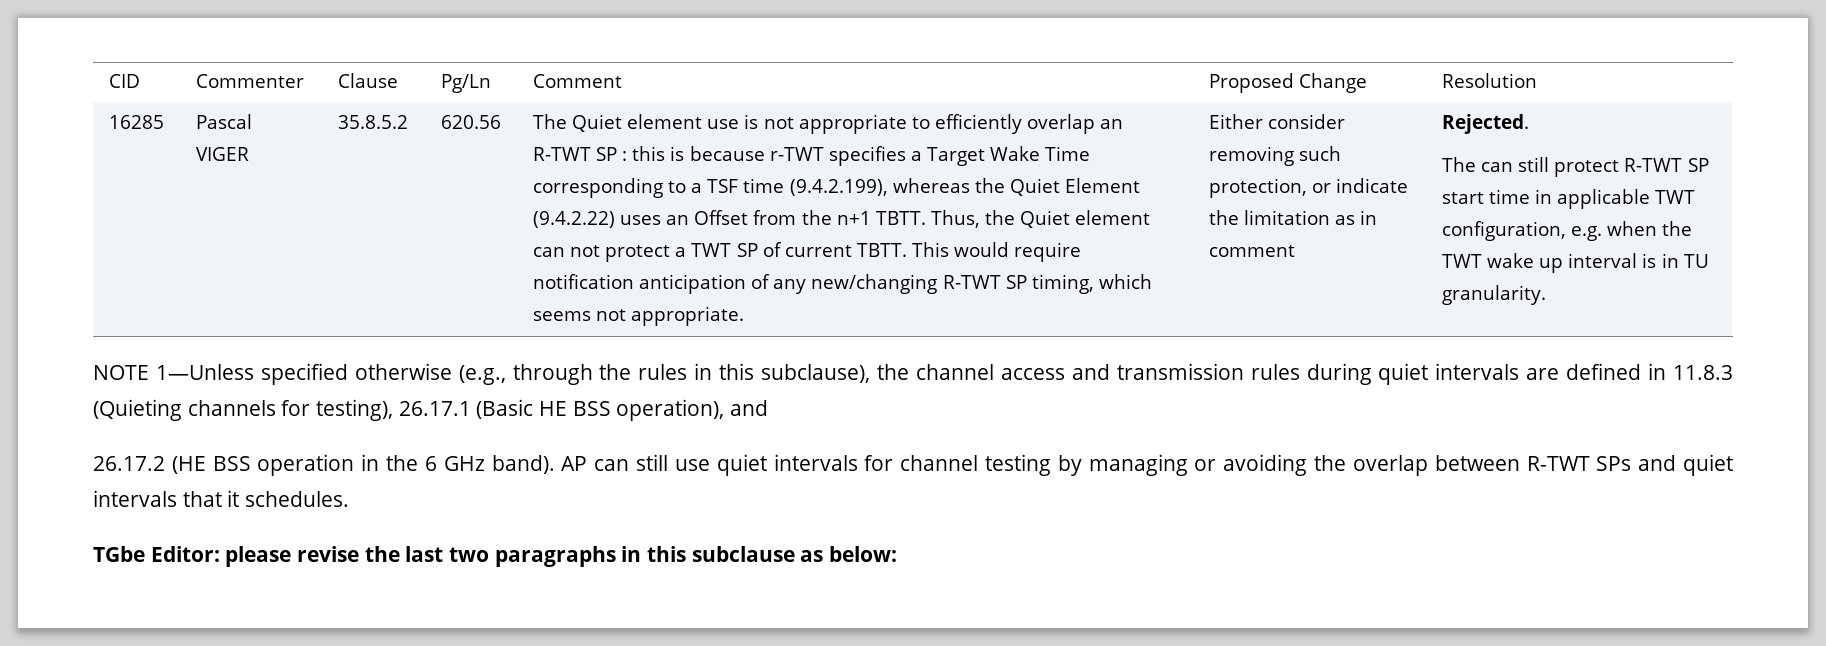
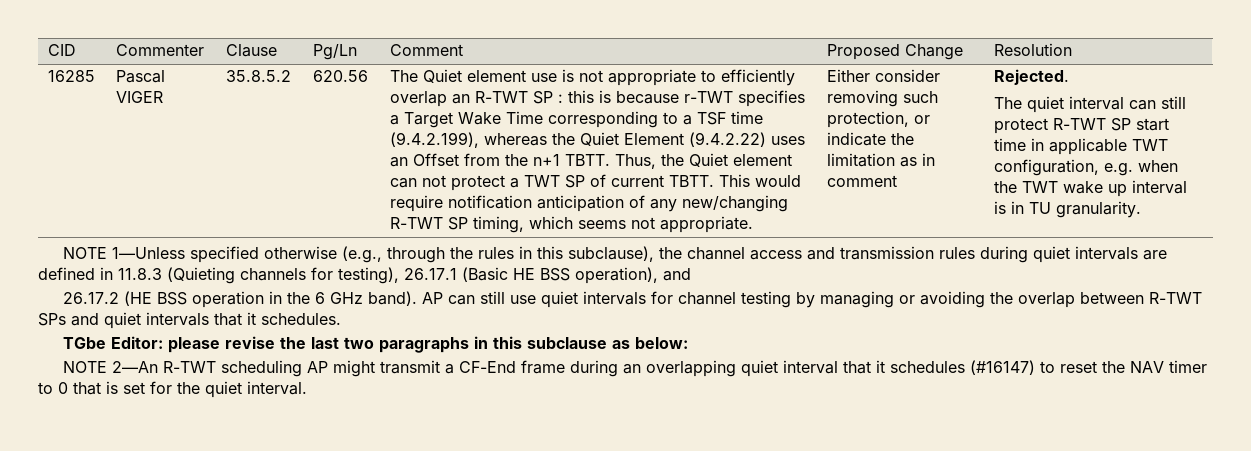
- The can still protect R-TWT SP start time in applicable TWT configuration, e.g. when the TWT wake up interval is in TU granularity.
+ The quiet interval can still protect R-TWT SP start time in applicable TWT configuration, e.g. when the TWT wake up interval is in TU granularity.
+ NOTE 2—An R-TWT scheduling AP might transmit a CF-End frame during an overlapping quiet interval that it schedules (#16147) to reset the NAV timer to 0 that is set for the quiet interval.

